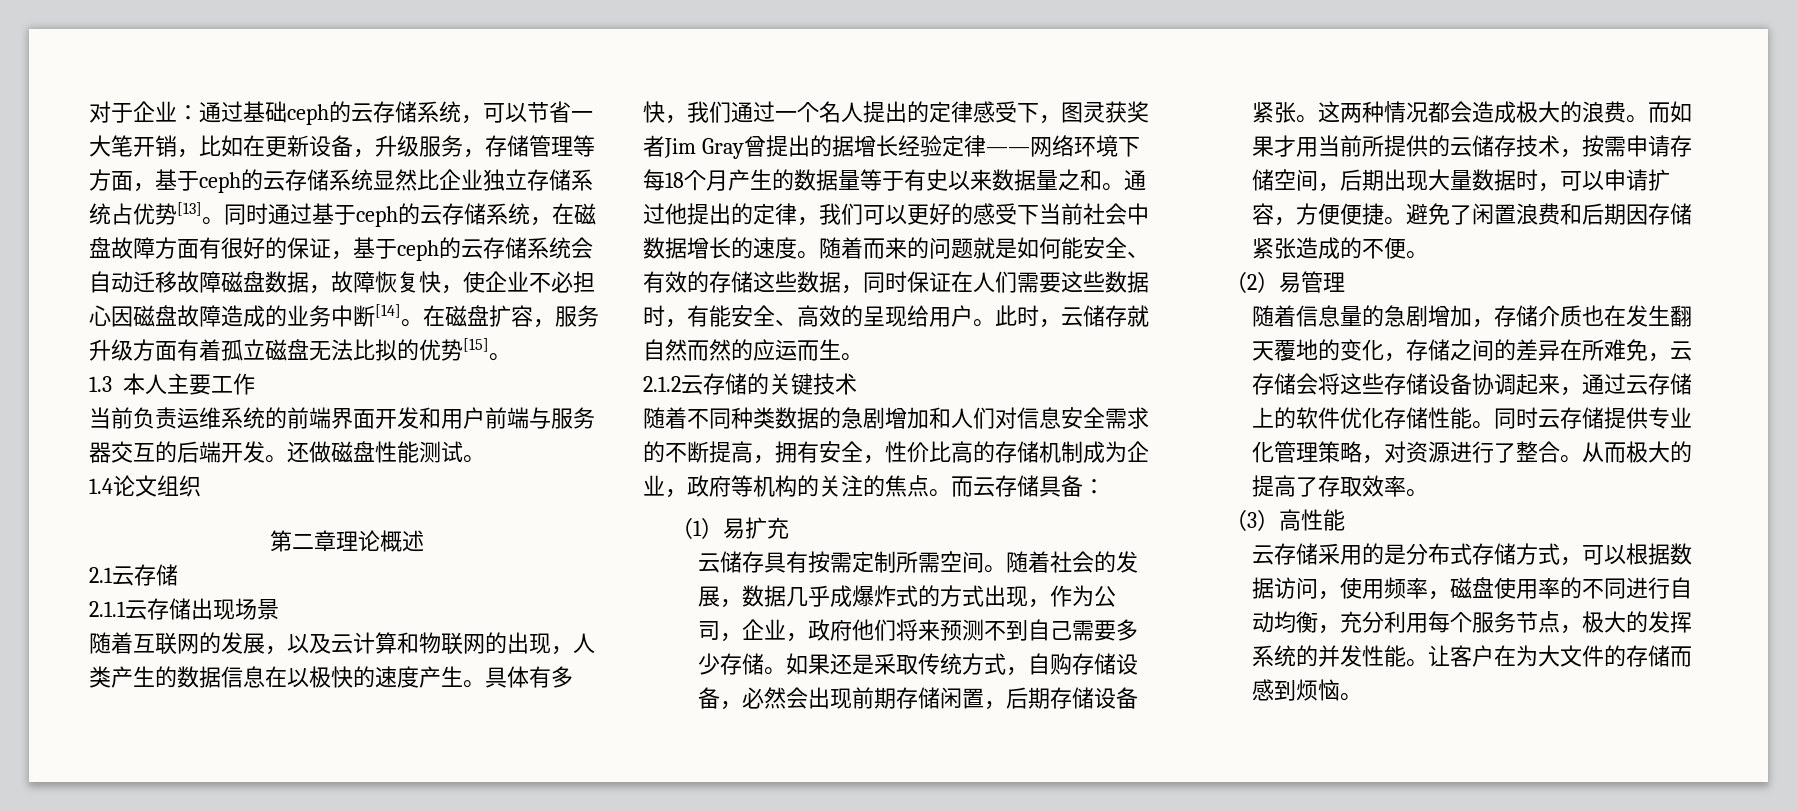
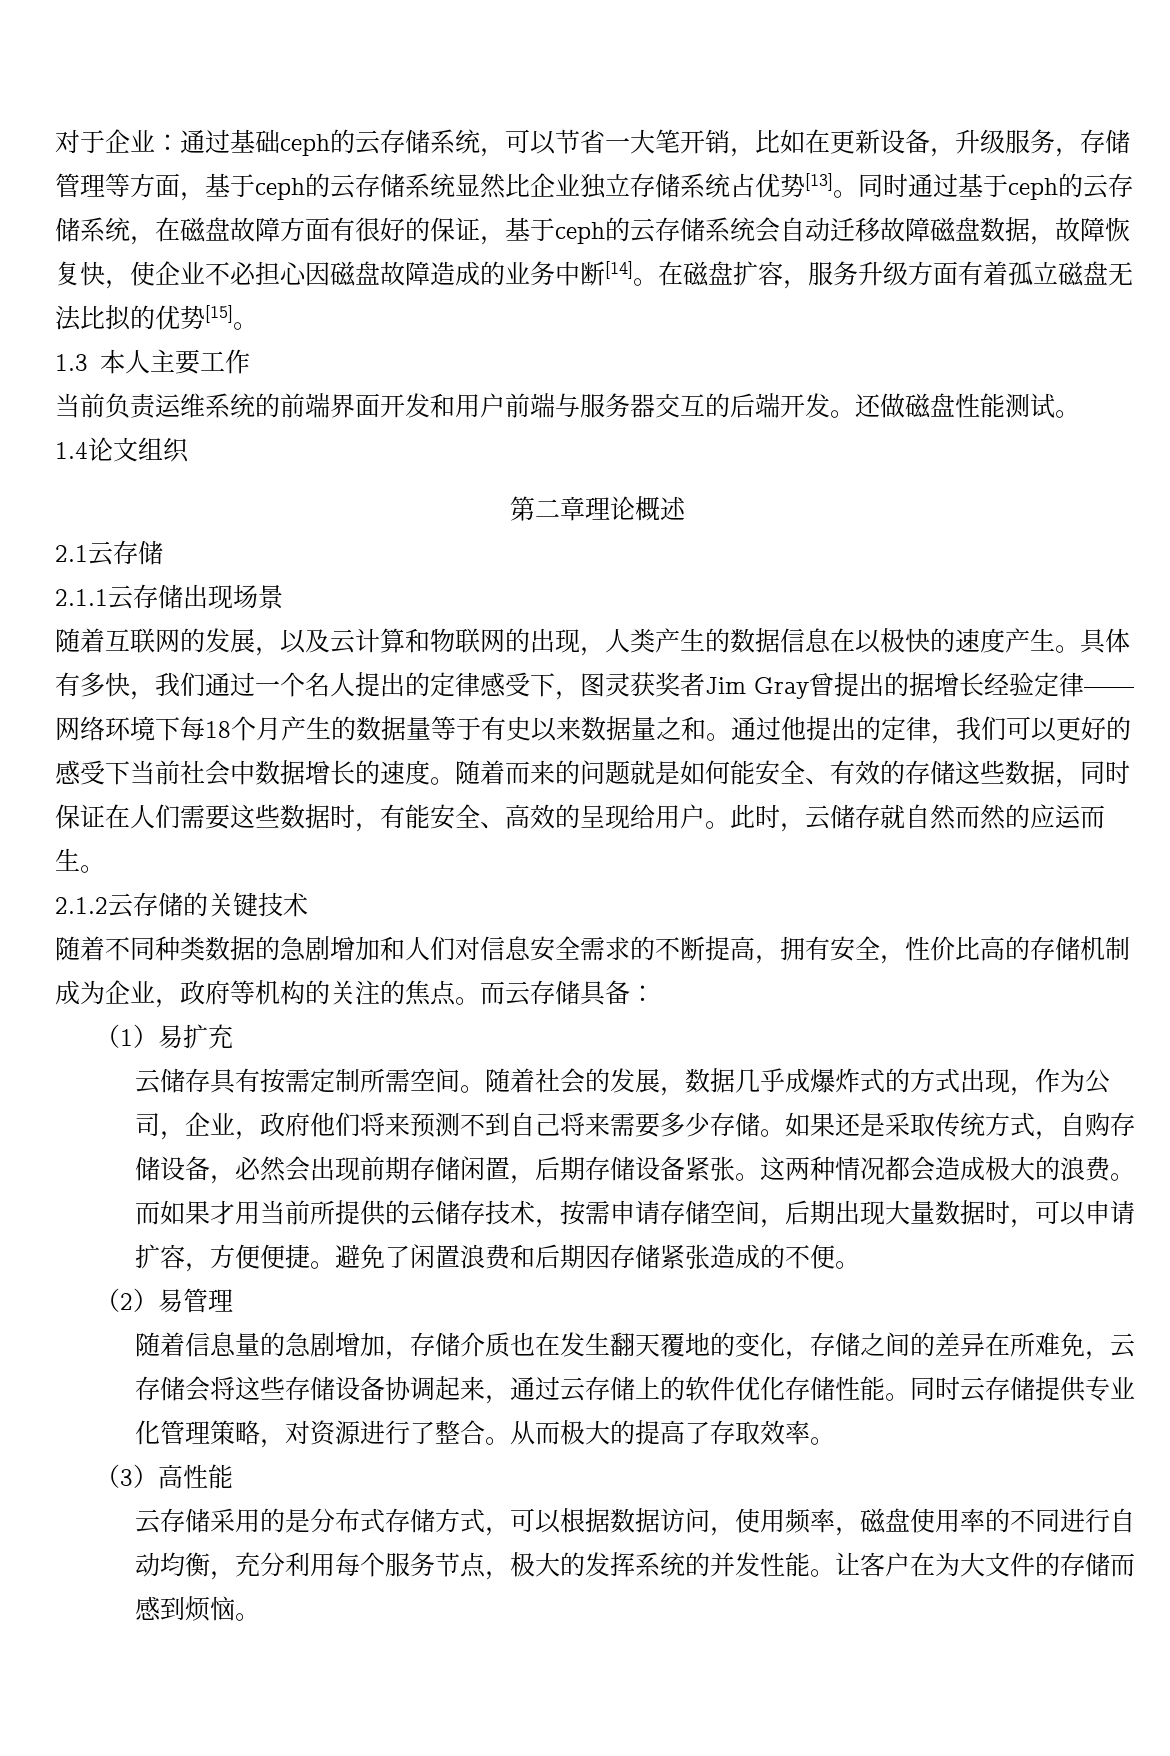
- 随着社会的发展，数据几乎成爆炸式的方式出现，作为公司，企业，政府他们将来预测不到自己需要多少存储。
+ 随着社会的发展，数据几乎成爆炸式的方式出现，作为公司，企业，政府他们将来预测不到自己将来需要多少存储。

